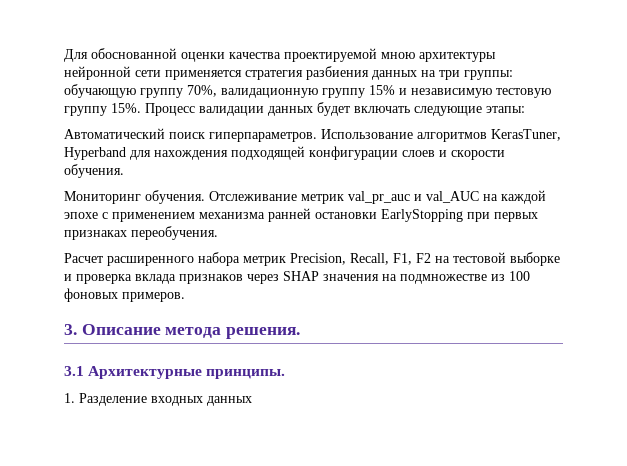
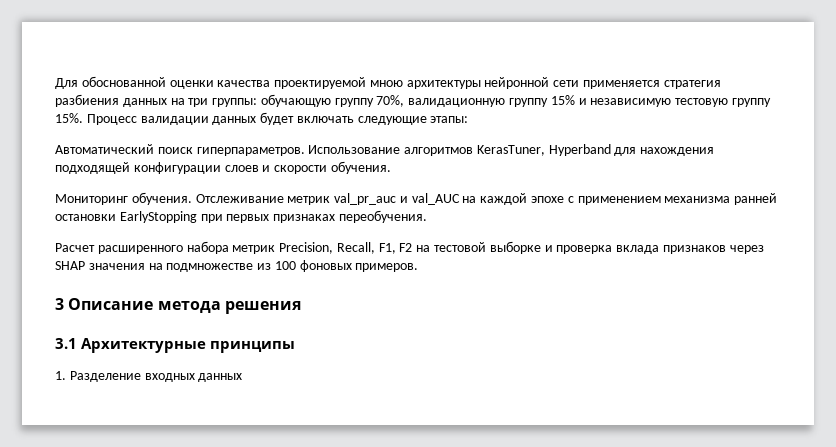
- 3. Описание метода решения.
+ 3 Описание метода решения
- 3.1 Архитектурные принципы.
+ 3.1 Архитектурные принципы

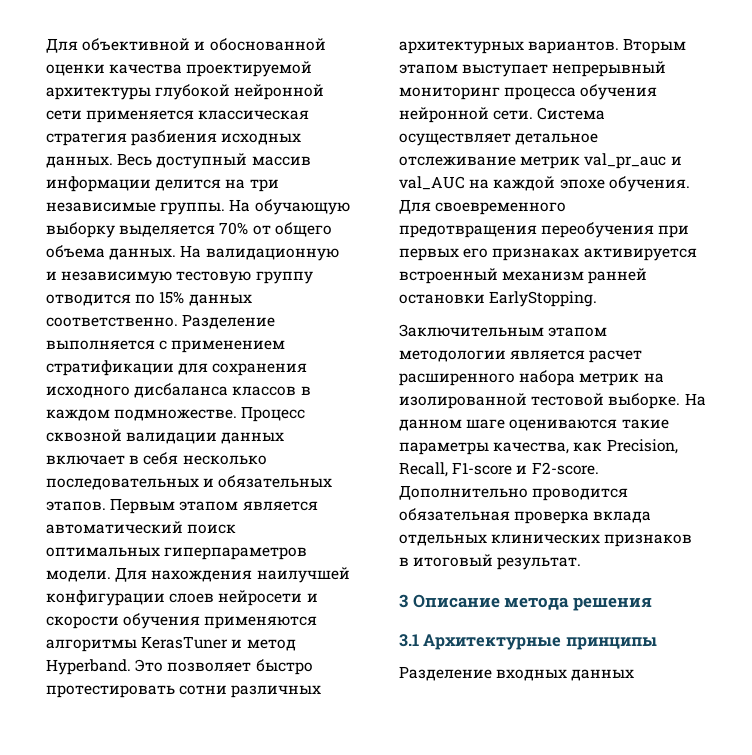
- Для обоснованной оценки качества проектируемой мною архитектуры нейронной сети применяется стратегия разбиения данных на три группы: обучающую группу 70%, валидационную группу 15% и независимую тестовую группу 15%. Процесс валидации данных будет включать следующие этапы:
- Автоматический поиск гиперпараметров. Использование алгоритмов KerasTuner, Hyperband для нахождения подходящей конфигурации слоев и скорости обучения.
- Мониторинг обучения. Отслеживание метрик val_pr_auc и val_AUC на каждой эпохе с применением механизма ранней остановки EarlyStopping при первых признаках переобучения.
- Расчет расширенного набора метрик Precision, Recall, F1, F2 на тестовой выборке и проверка вклада признаков через SHAP значения на подмножестве из 100 фоновых примеров.
+ Для объективной и обоснованной оценки качества проектируемой архитектуры глубокой нейронной сети применяется классическая стратегия разбиения исходных данных. Весь доступный массив информации делится на три независимые группы. На обучающую выборку выделяется 70% от общего объема данных. На валидационную и независимую тестовую группу отводится по 15% данных соответственно. Разделение выполняется с применением стратификации для сохранения исходного дисбаланса классов в каждом подмножестве. Процесс сквозной валидации данных включает в себя несколько последовательных и обязательных этапов. Первым этапом является автоматический поиск оптимальных гиперпараметров модели. Для нахождения наилучшей конфигурации слоев нейросети и скорости обучения применяются алгоритмы KerasTuner и метод Hyperband. Это позволяет быстро протестировать сотни различных архитектурных вариантов. Вторым этапом выступает непрерывный мониторинг процесса обучения нейронной сети. Система осуществляет детальное отслеживание метрик val_pr_auc и val_AUC на каждой эпохе обучения. Для своевременного предотвращения переобучения при первых его признаках активируется встроенный механизм ранней остановки EarlyStopping.
+ Заключительным этапом методологии является расчет расширенного набора метрик на изолированной тестовой выборке. На данном шаге оцениваются такие параметры качества, как Precision, Recall, F1-score и F2-score. Дополнительно проводится обязательная проверка вклада отдельных клинических признаков в итоговый результат.
- 1. Разделение входных данных
+ Разделение входных данных

